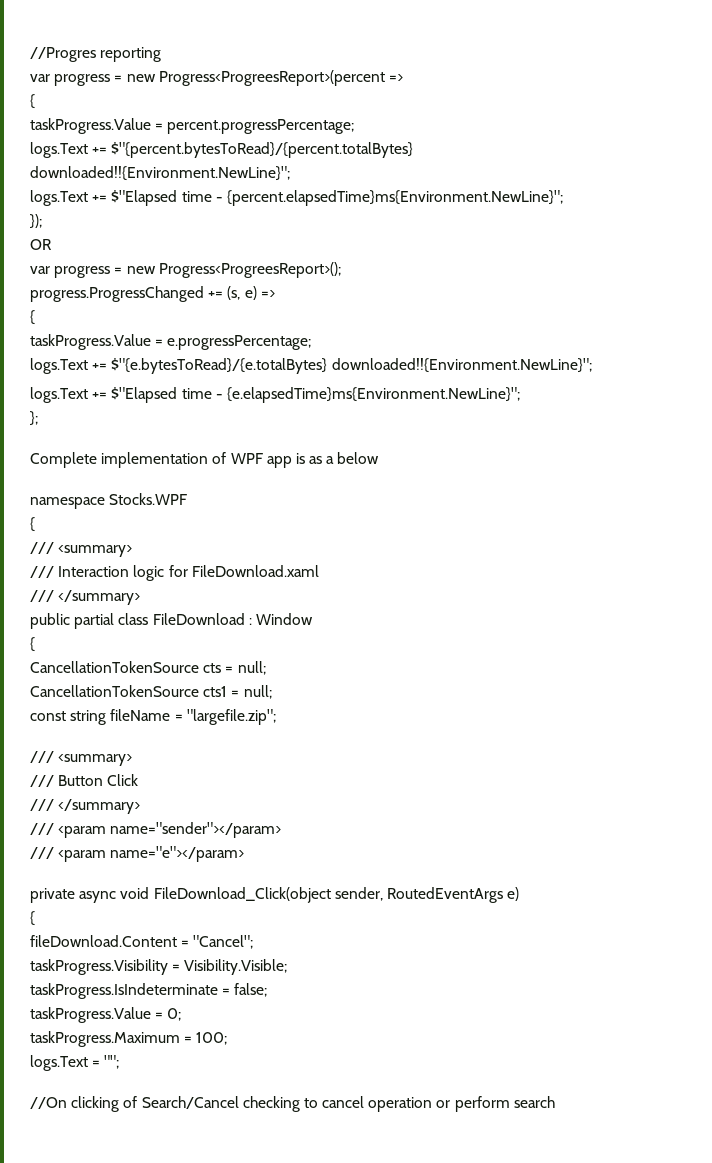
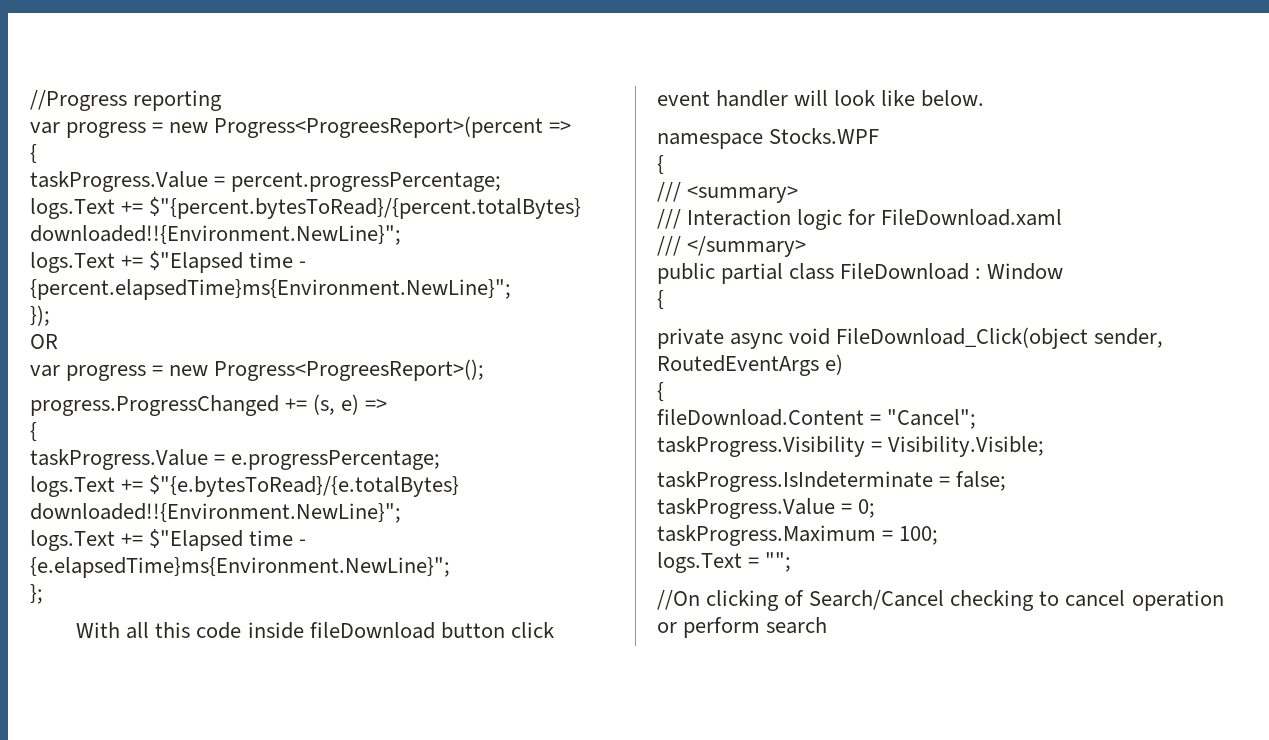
- //Progres reporting
+ //Progress reporting
- Complete implementation of WPF app is as a below
+ With all this code inside fileDownload button click event handler will look like below.
- CancellationTokenSource cts = null;
- CancellationTokenSource cts1 = null;
- const string fileName = "largefile.zip";
- /// <summary>
- /// Button Click
- /// </summary>
- /// <param name="sender"></param>
- /// <param name="e"></param>

